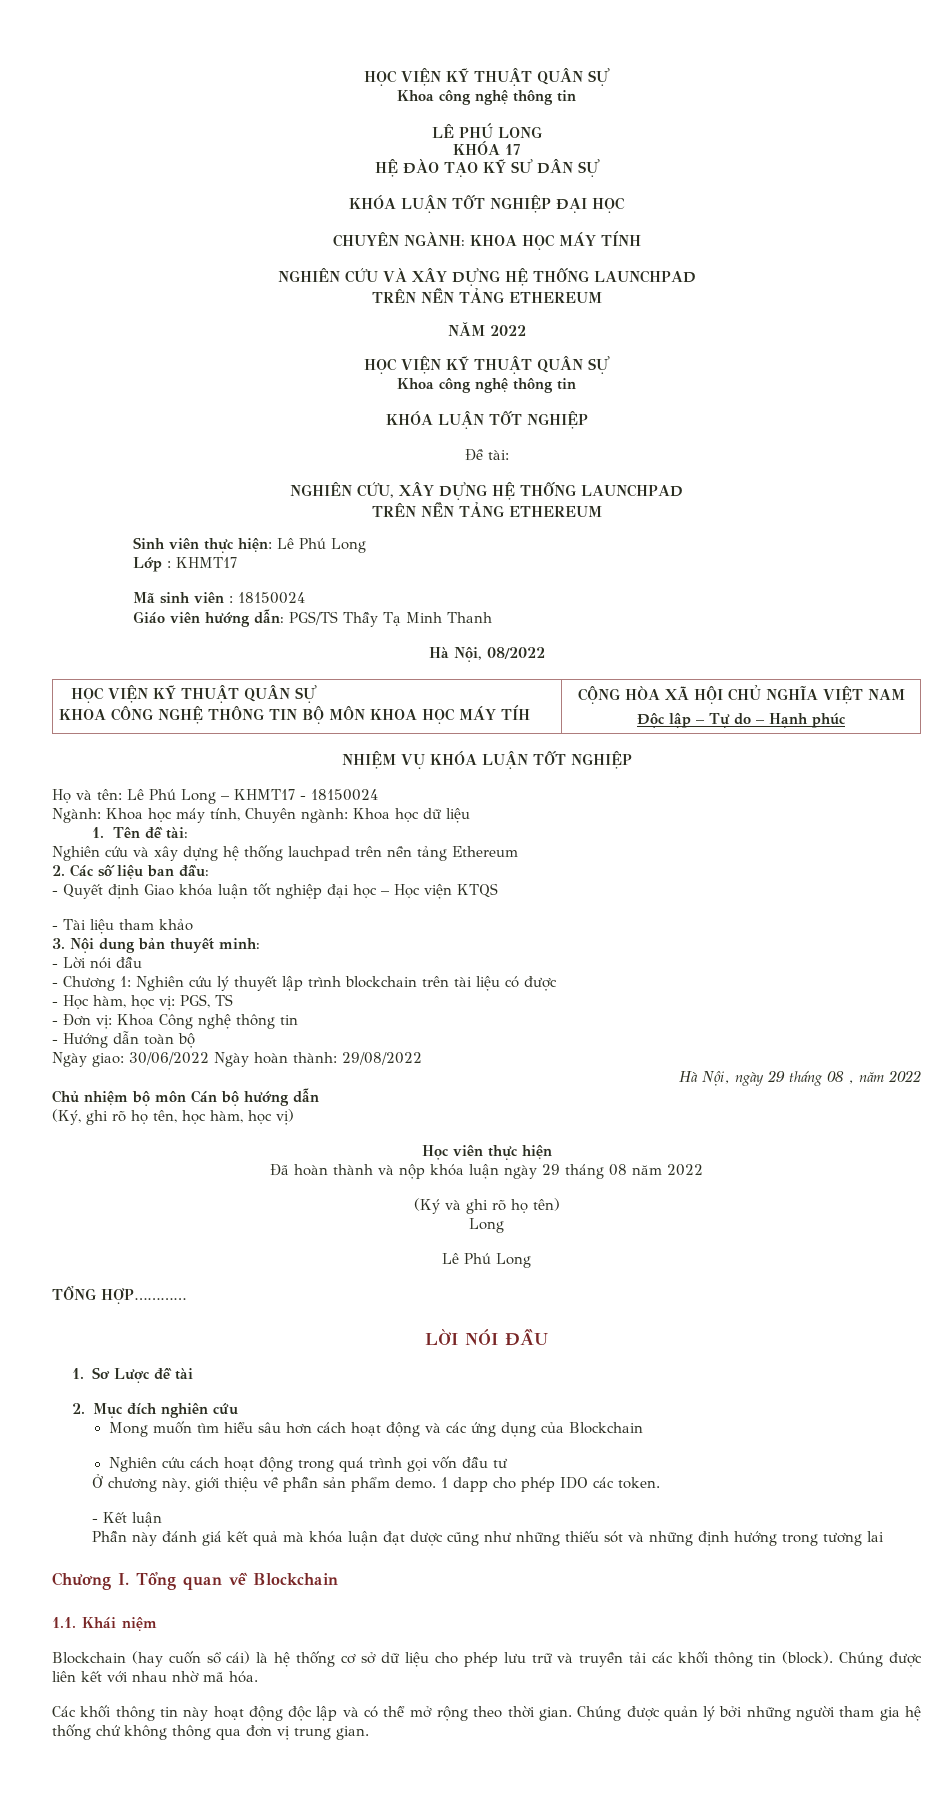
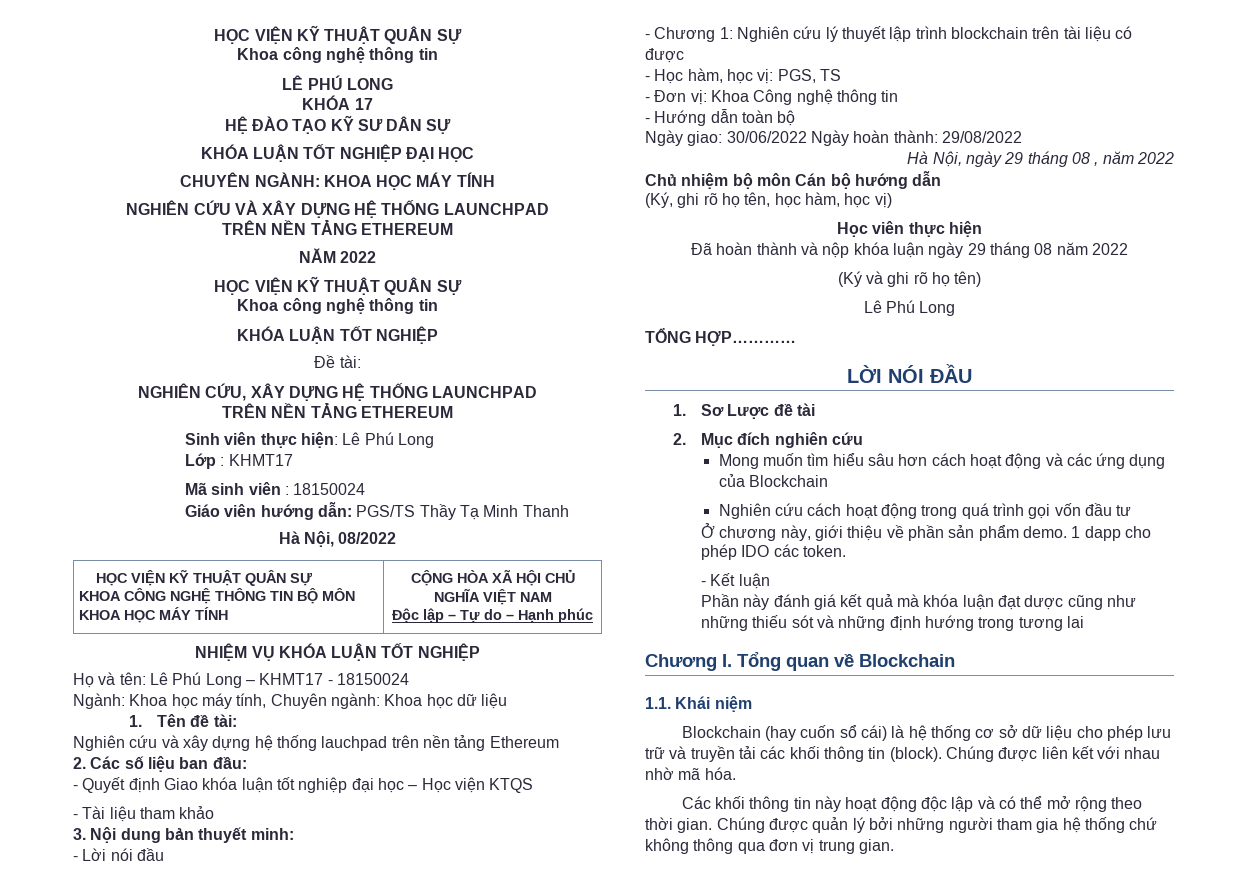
  Hà Nội, 08/2022
  HỌC VIỆN KỸ THUẬT QUÂN SỰ
- KHOA CÔNG NGHỆ THÔNG TIN BỘ MÔN KHOA HỌC MÁY TÍH | CỘNG HÒA XÃ HỘI CHỦ NGHĨA VIỆT NAM
+ KHOA CÔNG NGHỆ THÔNG TIN BỘ MÔN KHOA HỌC MÁY TÍNH | CỘNG HÒA XÃ HỘI CHỦ NGHĨA VIỆT NAM
  (Ký và ghi rõ họ tên)
- Long

